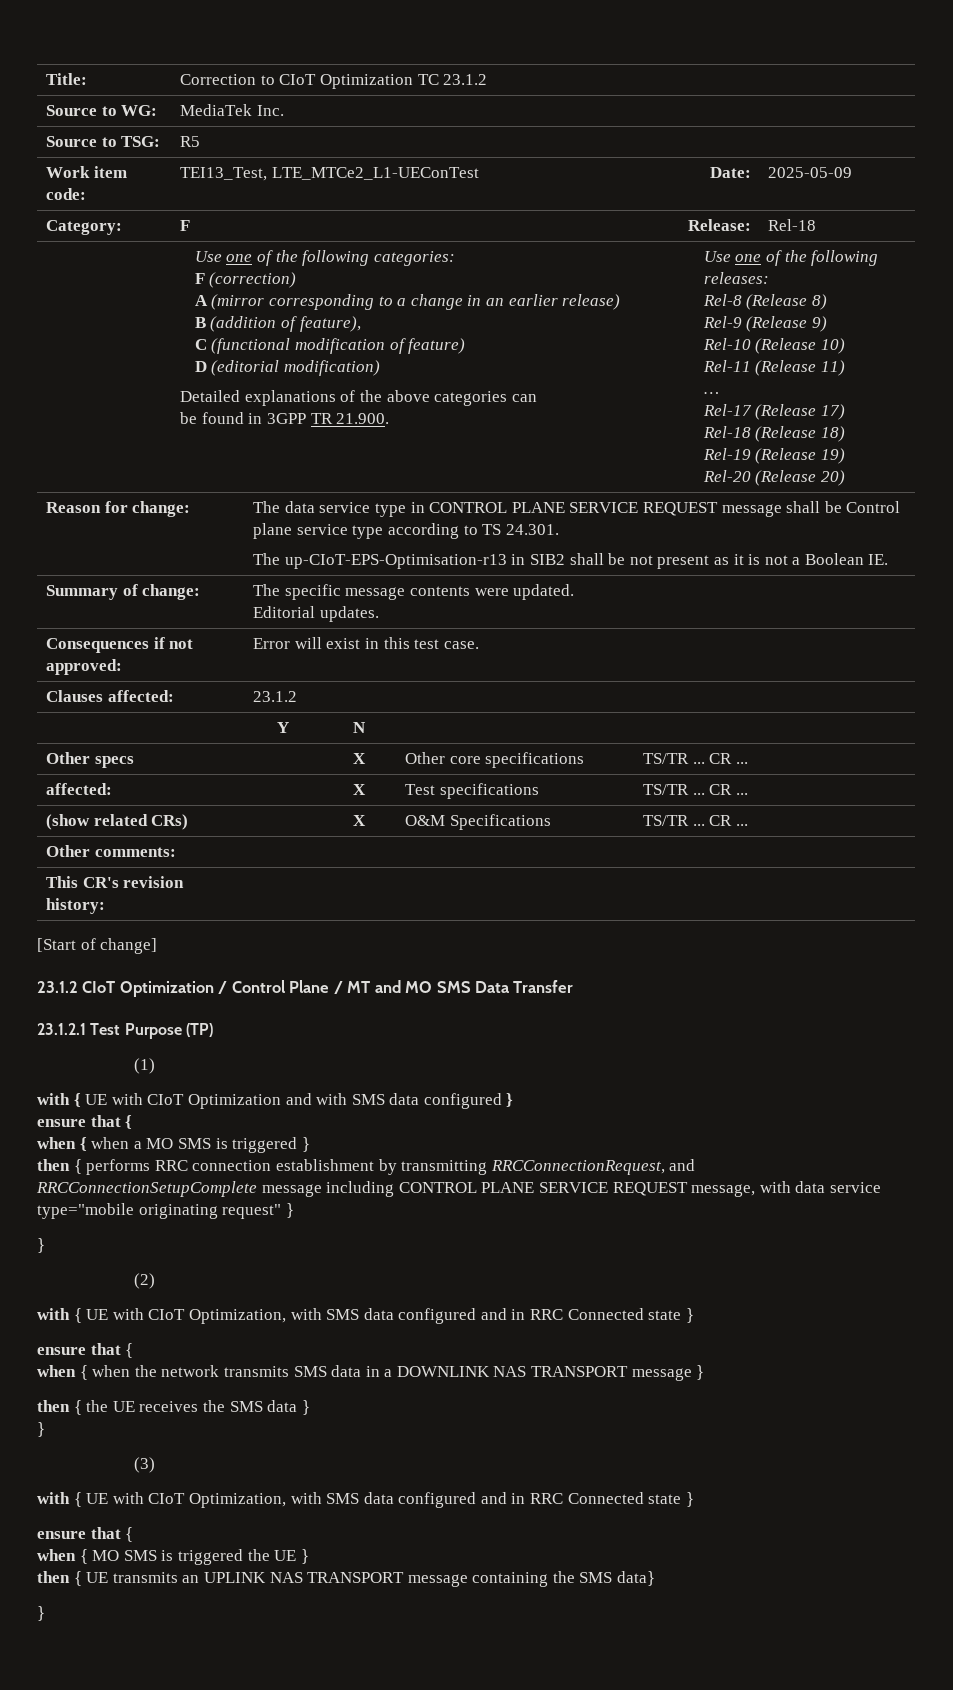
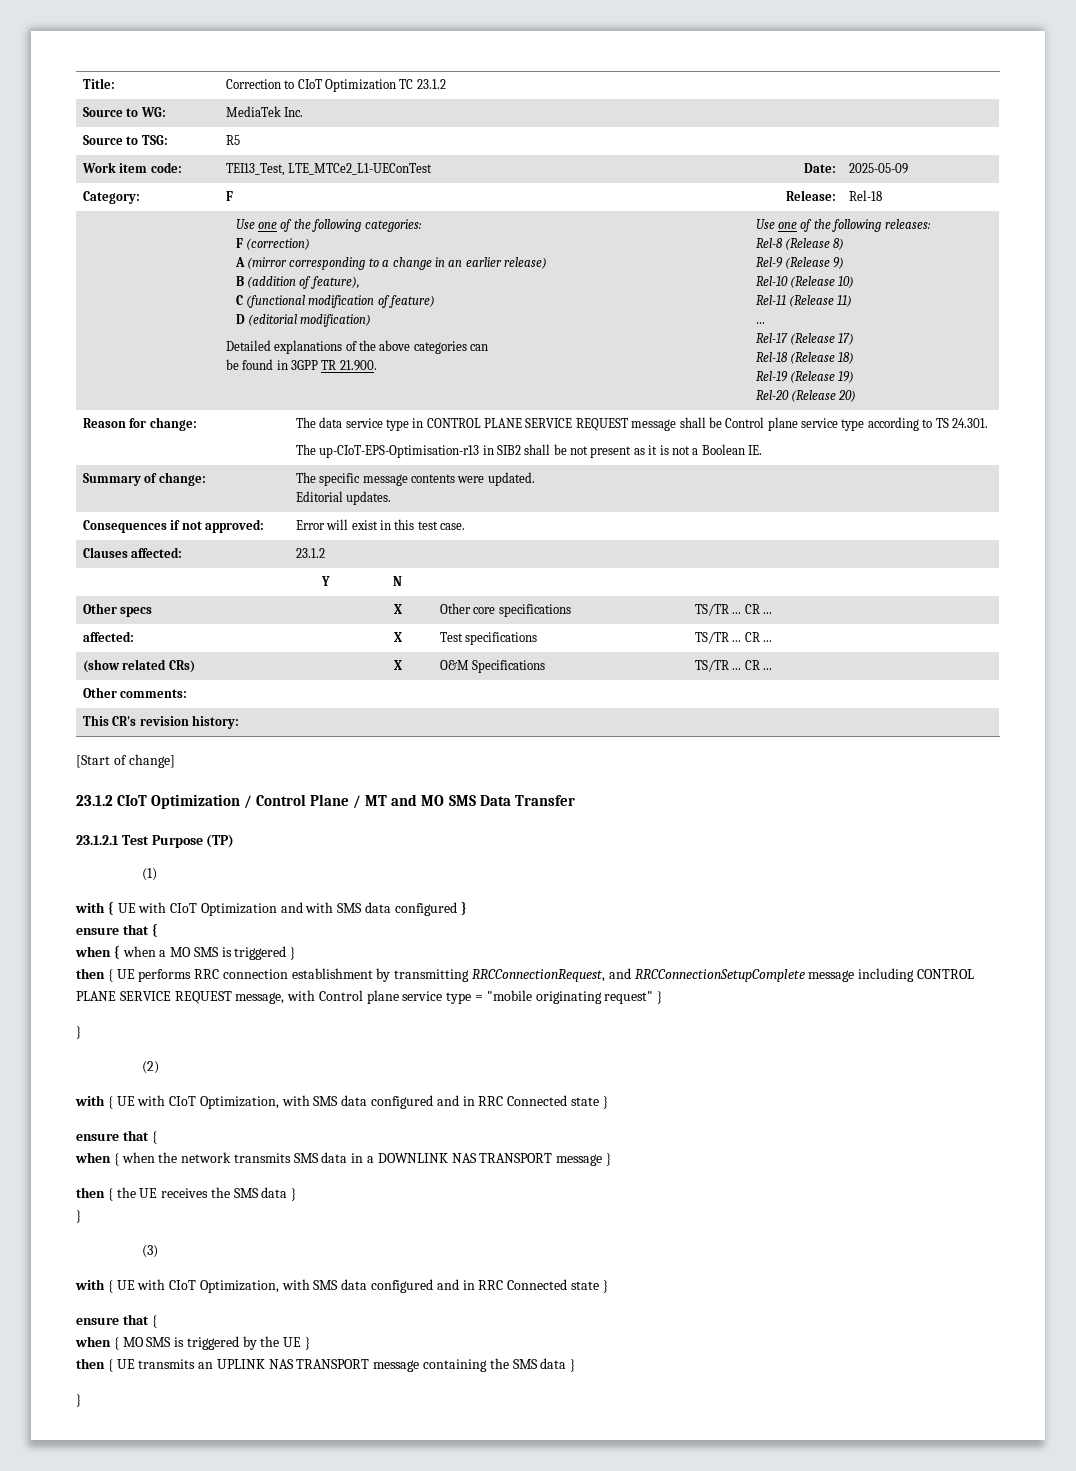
- then { performs RRC connection establishment by transmitting RRCConnectionRequest, and RRCConnectionSetupComplete message including CONTROL PLANE SERVICE REQUEST message, with data service type="mobile originating request" }
+ then { UE performs RRC connection establishment by transmitting RRCConnectionRequest, and RRCConnectionSetupComplete message including CONTROL PLANE SERVICE REQUEST message, with Control plane service type = "mobile originating request" }
- when { MO SMS is triggered the UE }
+ when { MO SMS is triggered by the UE }
- then { UE transmits an UPLINK NAS TRANSPORT message containing the SMS data}
+ then { UE transmits an UPLINK NAS TRANSPORT message containing the SMS data }

